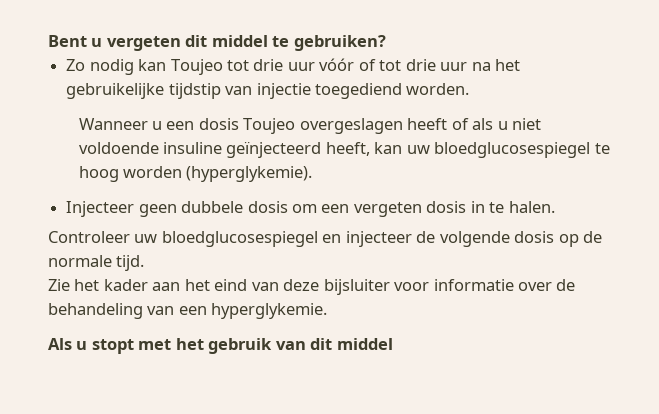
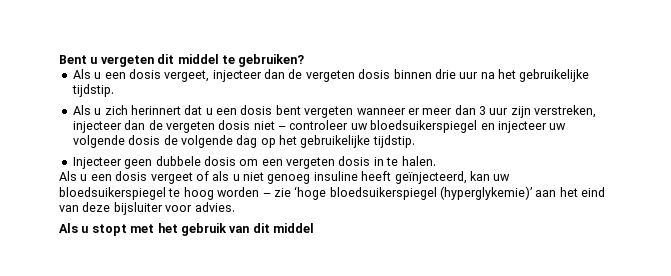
- Zo nodig kan Toujeo tot drie uur vóór of tot drie uur na het gebruikelijke tijdstip van injectie toegediend worden.
- Wanneer u een dosis Toujeo overgeslagen heeft of als u niet voldoende insuline geïnjecteerd heeft, kan uw bloedglucosespiegel te hoog worden (hyperglykemie).
+ Als u een dosis vergeet, injecteer dan de vergeten dosis binnen drie uur na het gebruikelijke tijdstip.
+ Als u zich herinnert dat u een dosis bent vergeten wanneer er meer dan 3 uur zijn verstreken, injecteer dan de vergeten dosis niet – controleer uw bloedsuikerspiegel en injecteer uw volgende dosis de volgende dag op het gebruikelijke tijdstip.
- Controleer uw bloedglucosespiegel en injecteer de volgende dosis op de normale tijd.
- Zie het kader aan het eind van deze bijsluiter voor informatie over de behandeling van een hyperglykemie.
+ Als u een dosis vergeet of als u niet genoeg insuline heeft geïnjecteerd, kan uw bloedsuikerspiegel te hoog worden – zie ‘hoge bloedsuikerspiegel (hyperglykemie)’ aan het eind van deze bijsluiter voor advies.

